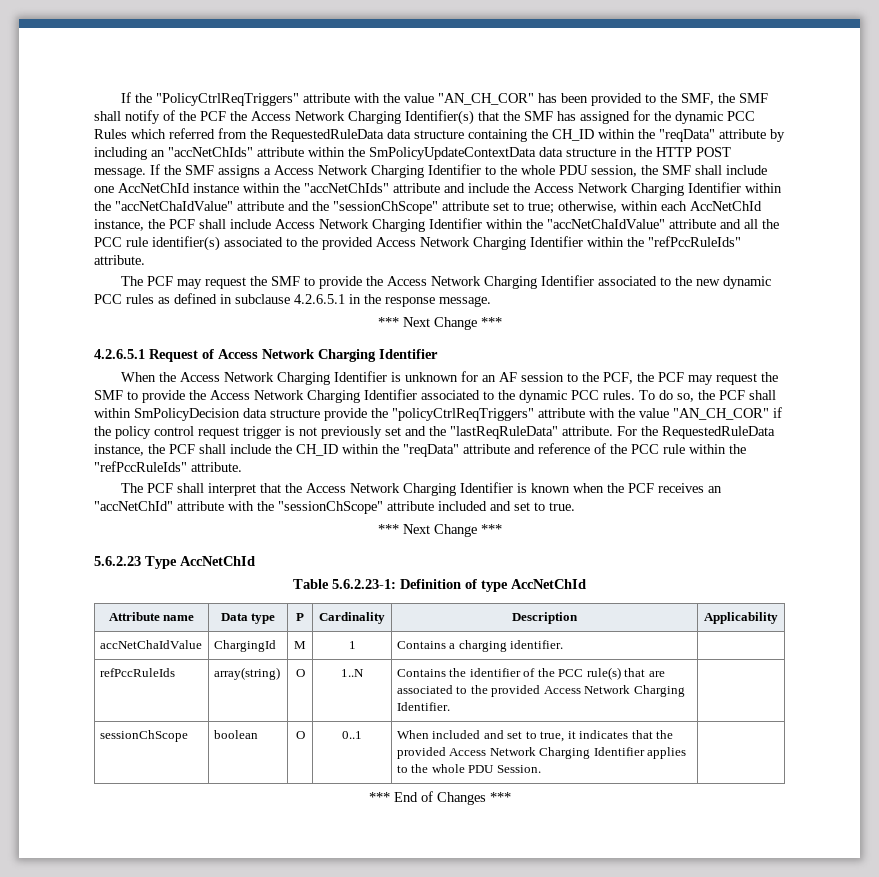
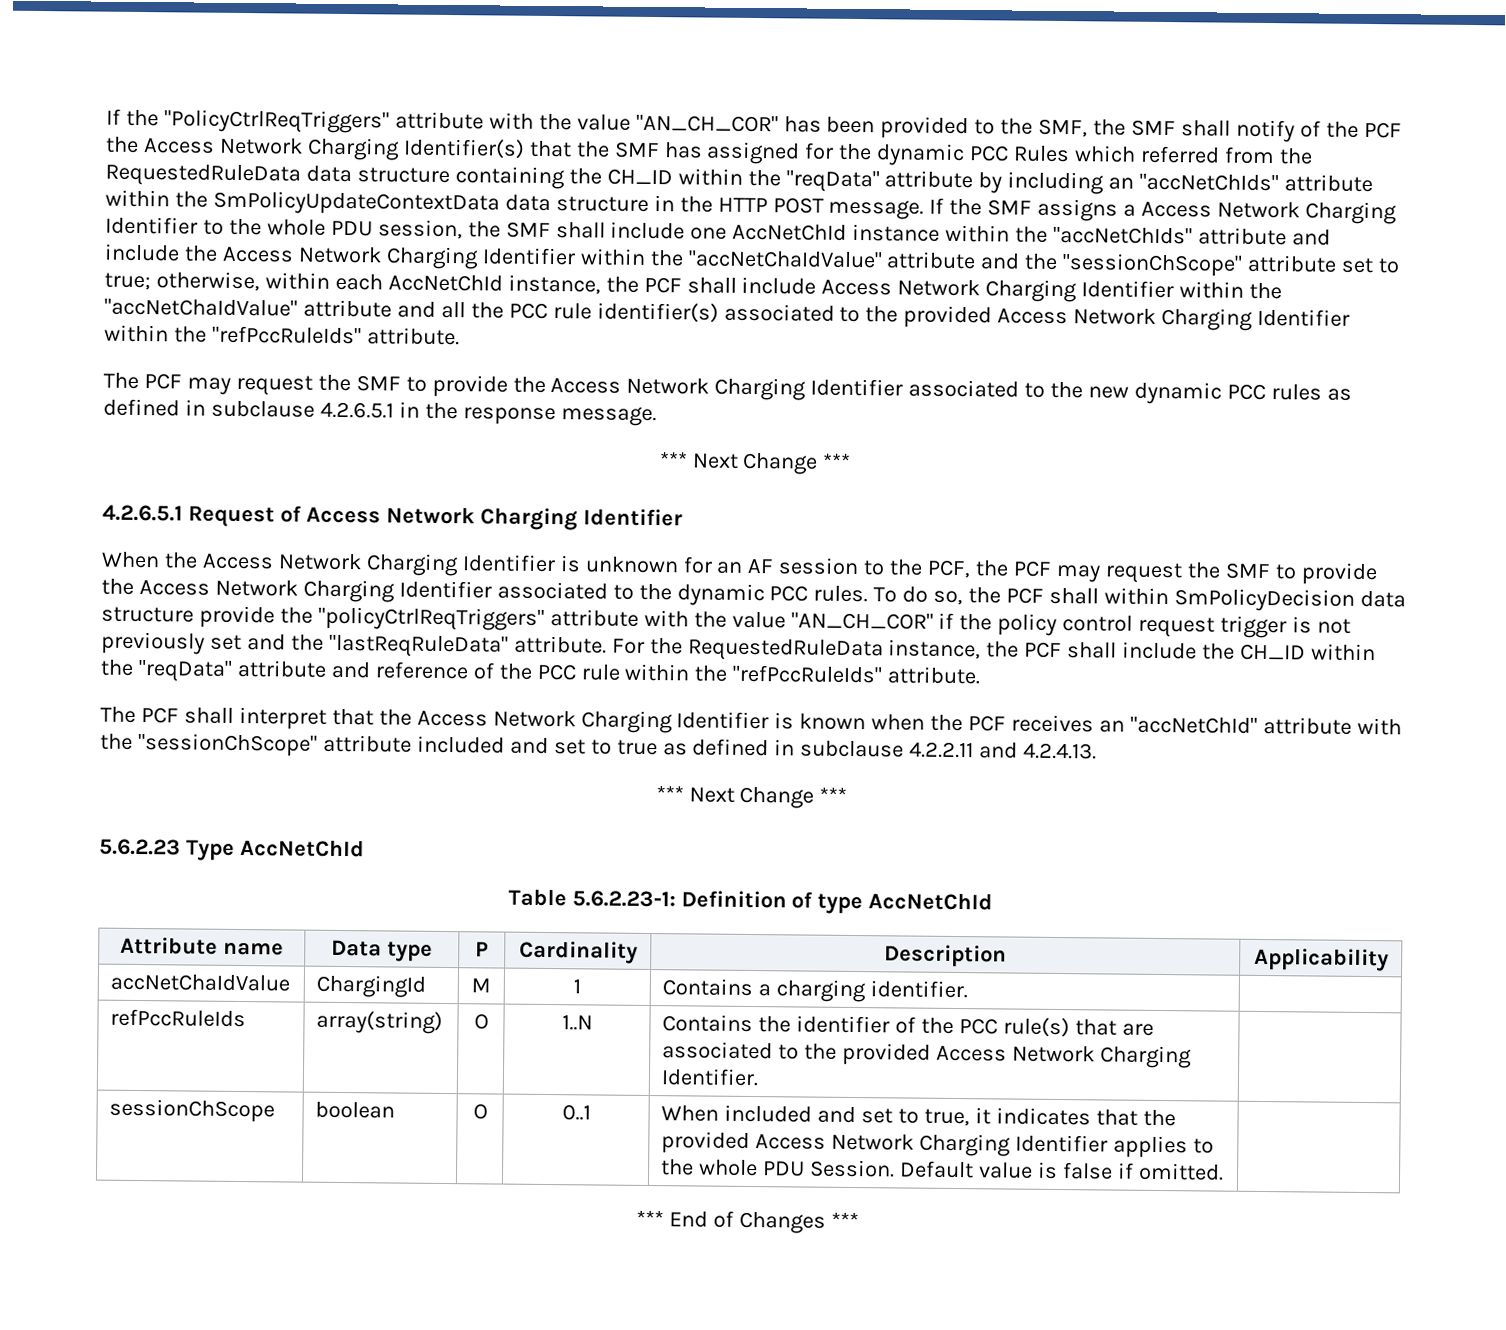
- The PCF shall interpret that the Access Network Charging Identifier is known when the PCF receives an "accNetChId" attribute with the "sessionChScope" attribute included and set to true.
+ The PCF shall interpret that the Access Network Charging Identifier is known when the PCF receives an "accNetChId" attribute with the "sessionChScope" attribute included and set to true as defined in subclause 4.2.2.11 and 4.2.4.13.
- sessionChScope | boolean | O | 0..1 | When included and set to true, it indicates that the provided Access Network Charging Identifier applies to the whole PDU Session. |
+ sessionChScope | boolean | O | 0..1 | When included and set to true, it indicates that the provided Access Network Charging Identifier applies to the whole PDU Session. Default value is false if omitted. |

